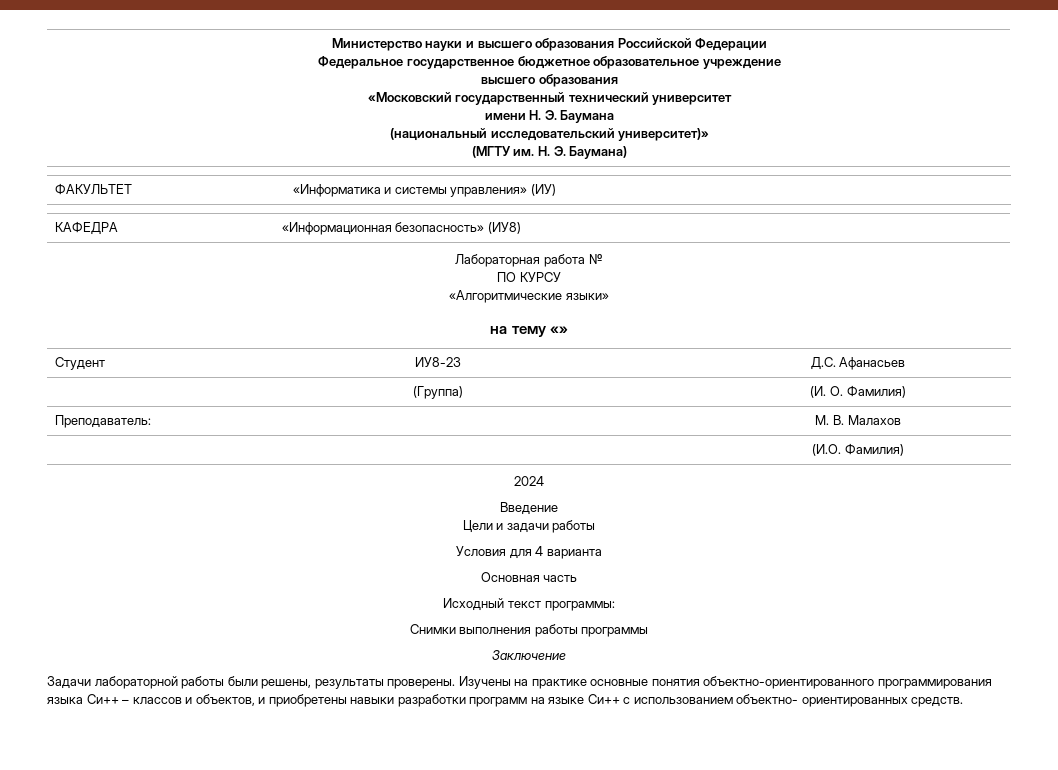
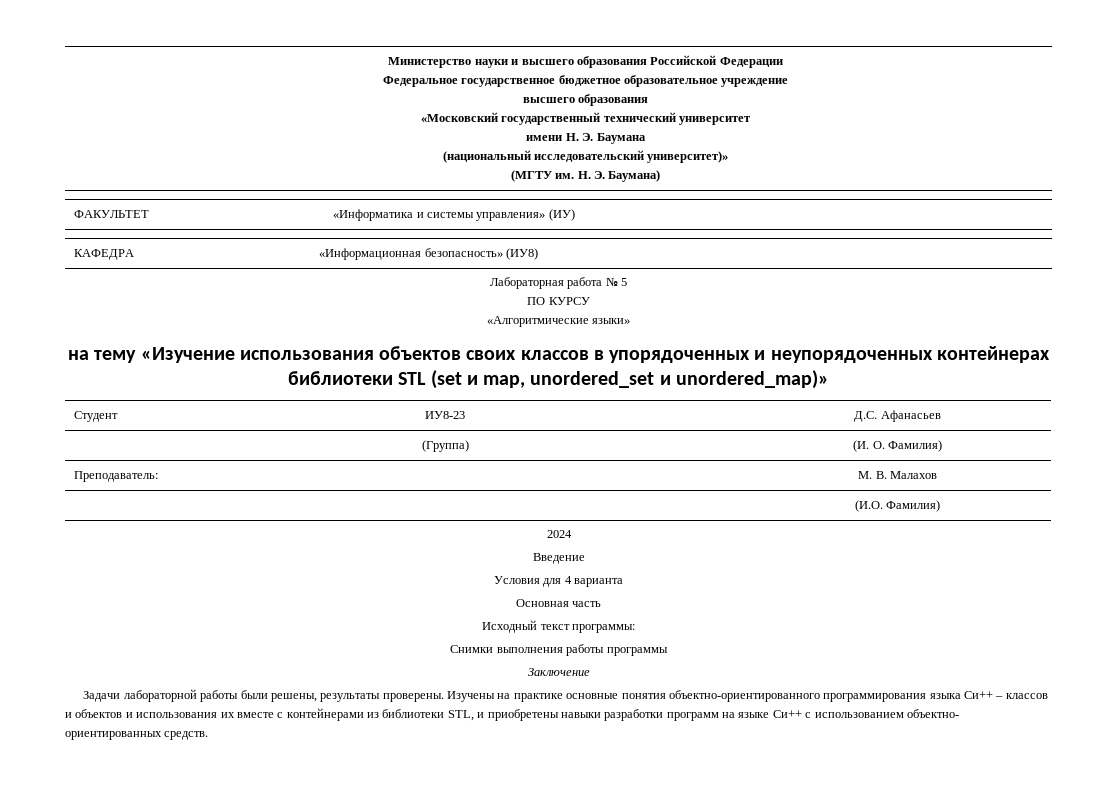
- Лабораторная работа №
+ Лабораторная работа № 5
- на тему «»
+ на тему «Изучение использования объектов своих классов в упорядоченных и неупорядоченных контейнерах библиотеки STL (set и map, unordered_set и unordered_map)»
- Цели и задачи работы
- Изучены на практике основные понятия объектно-ориентированного программирования языка Си++ – классов и объектов, и приобретены навыки разработки программ на языке Си++ с использованием объектно- ориентированных средств.
+ Изучены на практике основные понятия объектно-ориентированного программирования языка Си++ – классов и объектов и использования их вместе с контейнерами из библиотеки STL, и приобретены навыки разработки программ на языке Си++ с использованием объектно- ориентированных средств.

